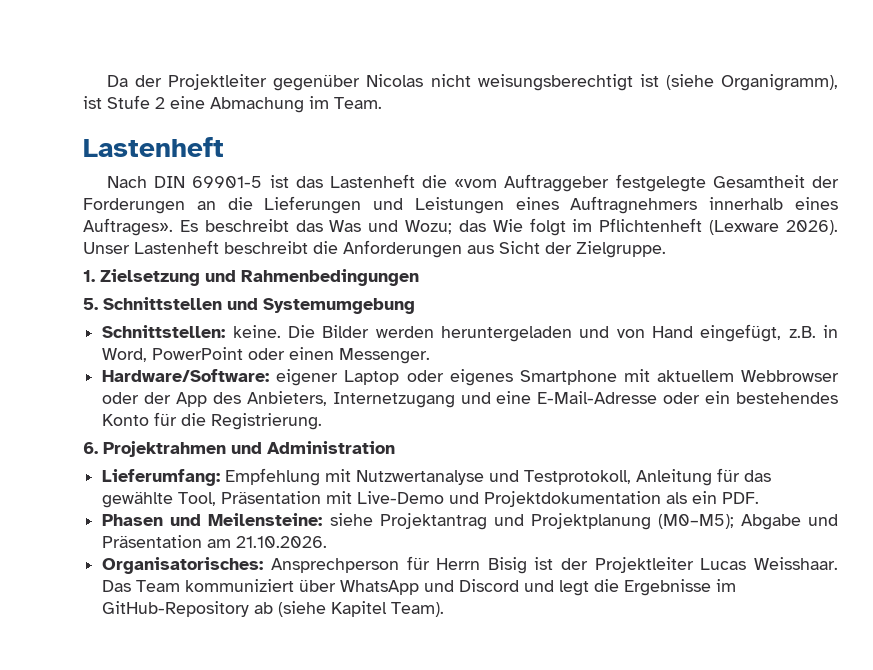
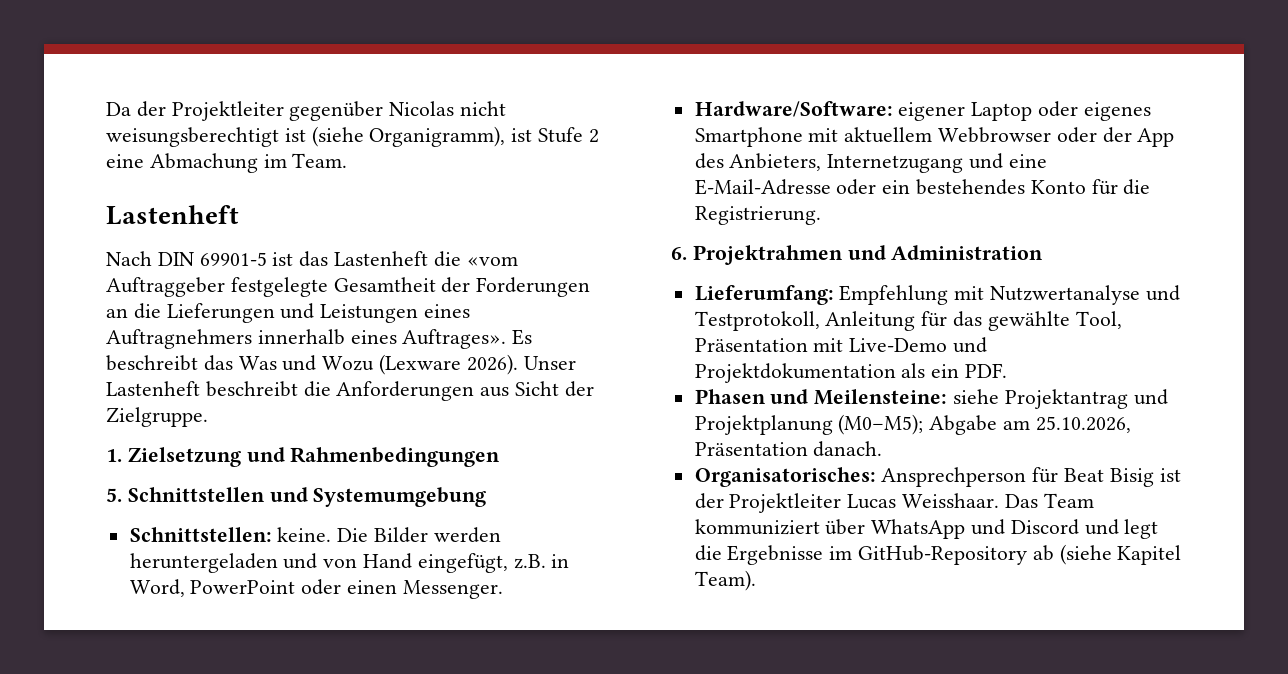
- Es beschreibt das Was und Wozu; das Wie folgt im Pflichtenheft (Lexware 2026).
+ Es beschreibt das Was und Wozu (Lexware 2026).
- Phasen und Meilensteine: siehe Projektantrag und Projektplanung (M0–M5); Abgabe und Präsentation am 21.10.2026.
+ Phasen und Meilensteine: siehe Projektantrag und Projektplanung (M0–M5); Abgabe am 25.10.2026, Präsentation danach.
- Organisatorisches: Ansprechperson für Herrn Bisig ist der Projektleiter Lucas Weisshaar.
+ Organisatorisches: Ansprechperson für Beat Bisig ist der Projektleiter Lucas Weisshaar.

